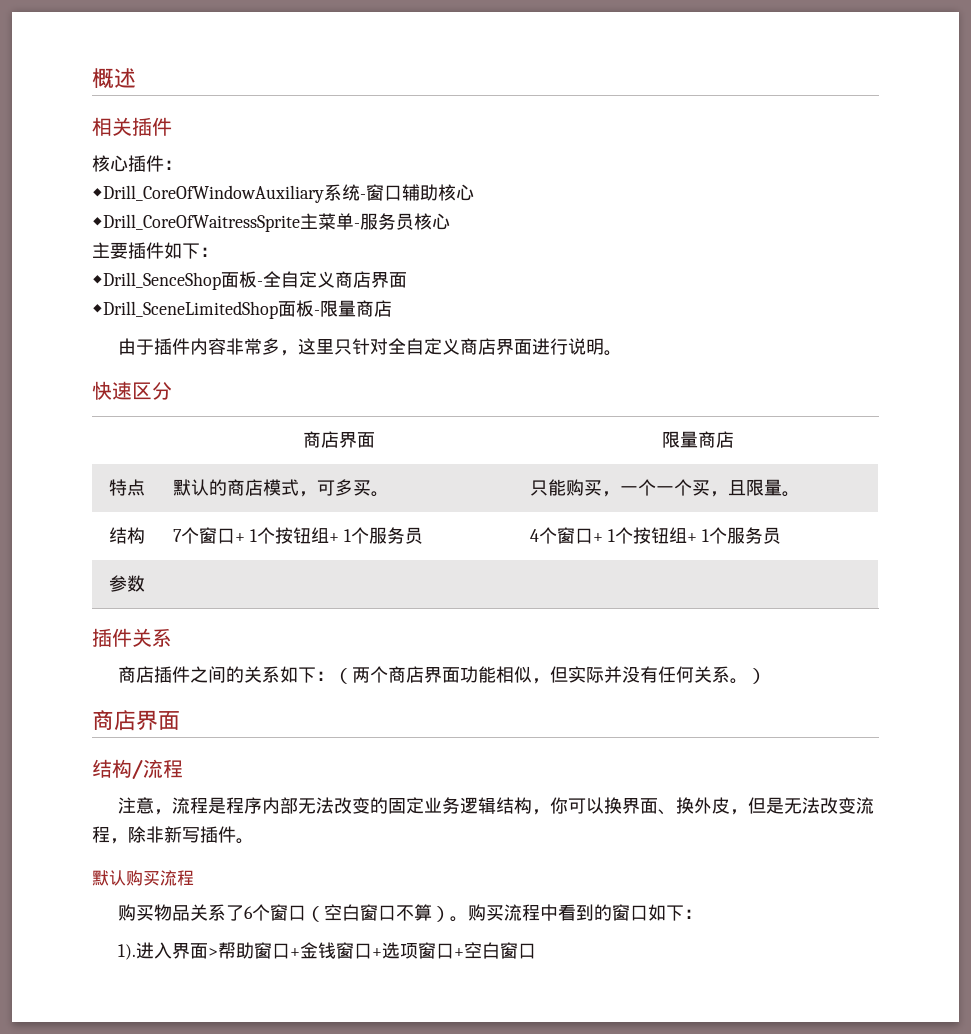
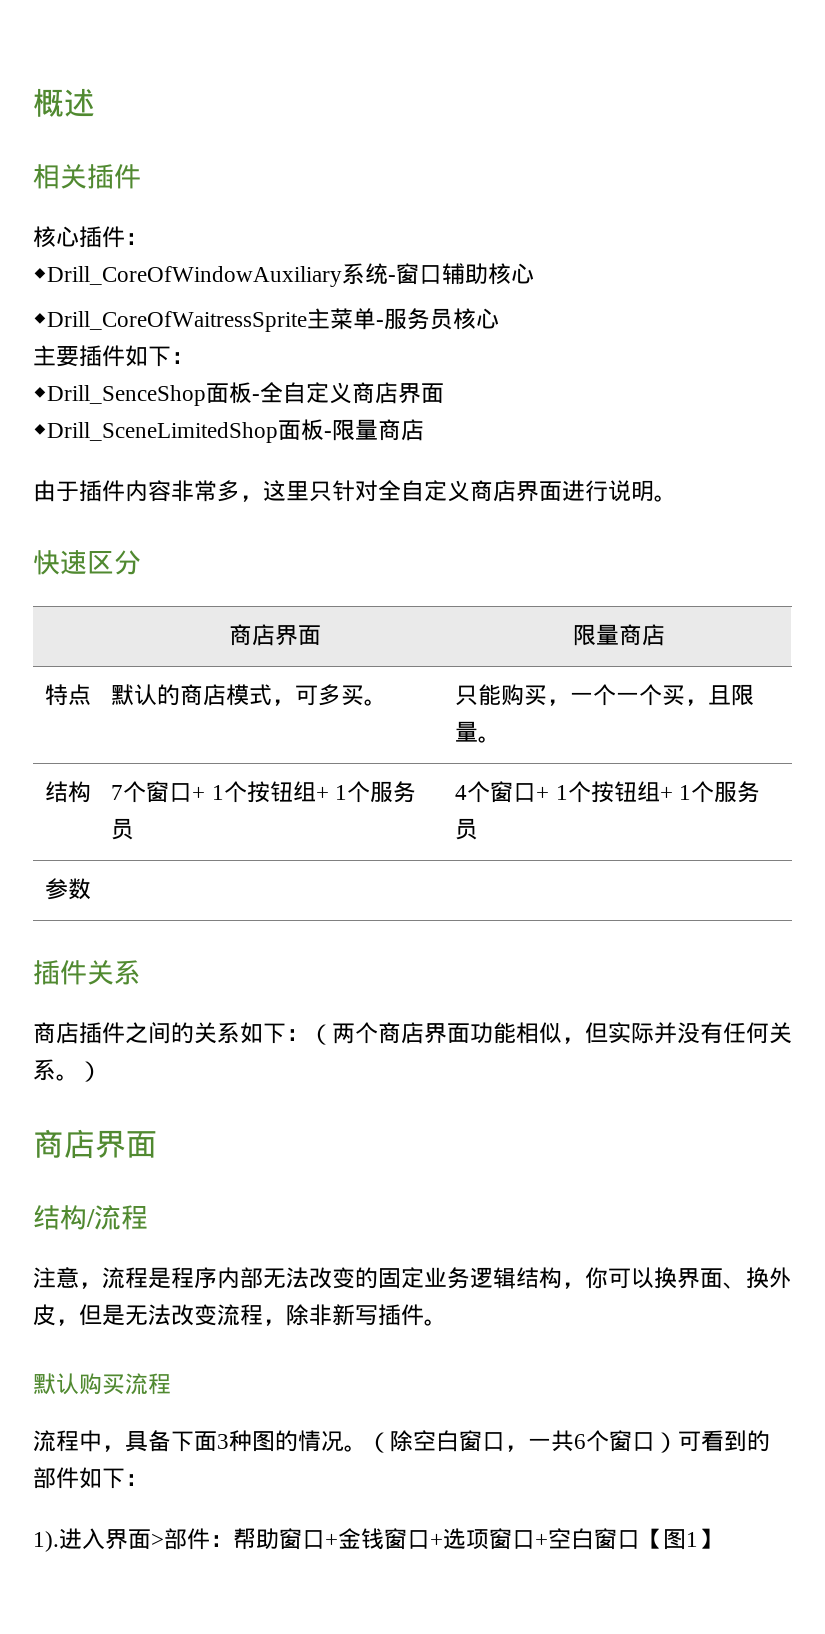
- 购买物品关系了6个窗口（空白窗口不算）。购买流程中看到的窗口如下：
+ 流程中，具备下面3种图的情况。（除空白窗口，一共6个窗口）可看到的部件如下：
- 进入界面>帮助窗口+金钱窗口+选项窗口+空白窗口
+ 进入界面>部件：帮助窗口+金钱窗口+选项窗口+空白窗口【图1】

